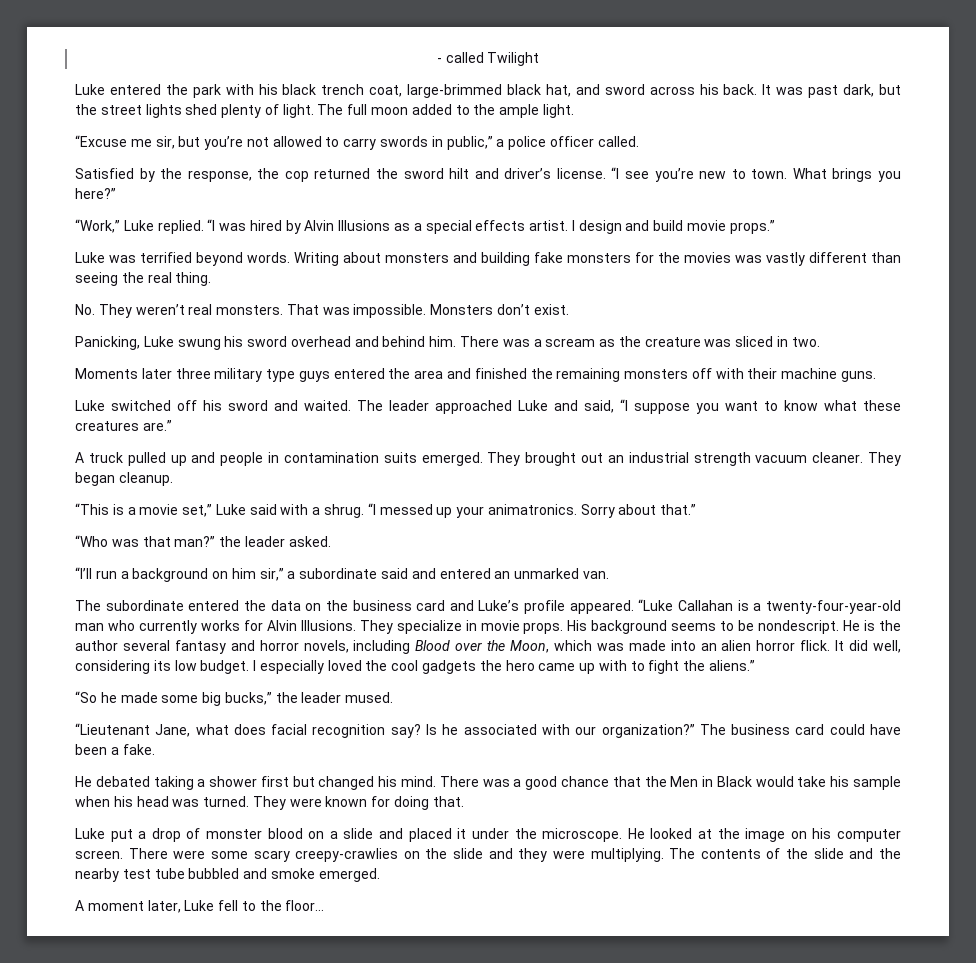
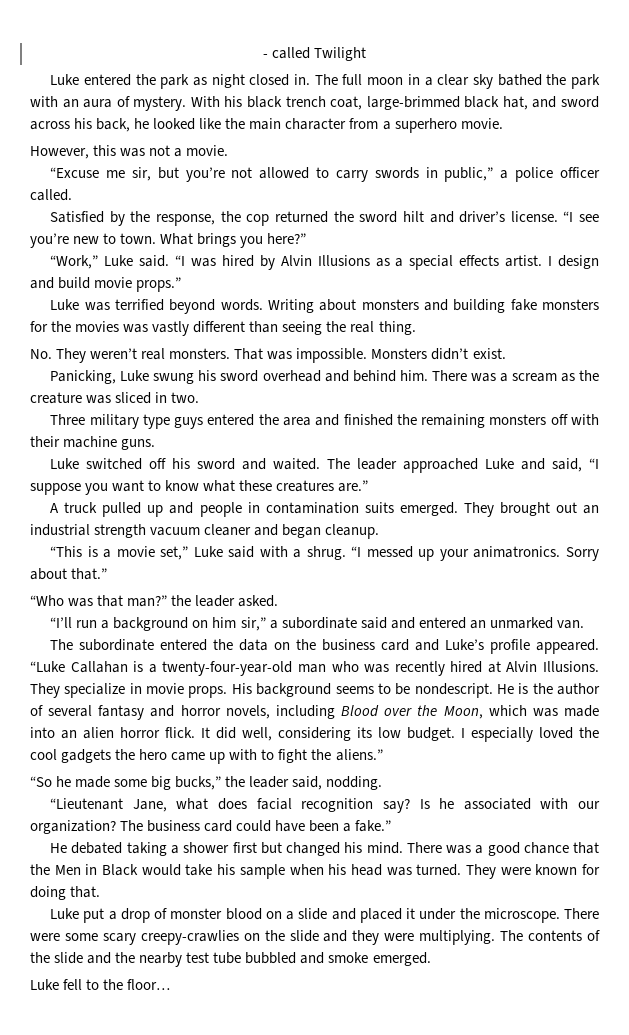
- Luke entered the park with his black trench coat, large-brimmed black hat, and sword across his back. It was past dark, but the street lights shed plenty of light. The full moon added to the ample light.
+ Luke entered the park as night closed in. The full moon in a clear sky bathed the park with an aura of mystery. With his black trench coat, large-brimmed black hat, and sword across his back, he looked like the main character from a superhero movie.
+ However, this was not a movie.
- “Work,” Luke replied.
+ “Work,” Luke said.
- Monsters don’t exist.
+ Monsters didn’t exist.
- Moments later three military type guys entered the area and finished the remaining monsters off with their machine guns.
+ Three military type guys entered the area and finished the remaining monsters off with their machine guns.
- They brought out an industrial strength vacuum cleaner. They began cleanup.
+ They brought out an industrial strength vacuum cleaner and began cleanup.
- “Luke Callahan is a twenty-four-year-old man who currently works for Alvin Illusions.
+ “Luke Callahan is a twenty-four-year-old man who was recently hired at Alvin Illusions.
- He is the author several fantasy and horror novels, including Blood over the Moon, which was made into an alien horror flick.
+ He is the author of several fantasy and horror novels, including Blood over the Moon, which was made into an alien horror flick.
- “So he made some big bucks,” the leader mused.
+ “So he made some big bucks,” the leader said, nodding.
- Is he associated with our organization?”
+ Is he associated with our organization?
- The business card could have been a fake.
+ The business card could have been a fake.”
- He looked at the image on his computer screen.
- A moment later, Luke fell to the floor…
+ Luke fell to the floor…

